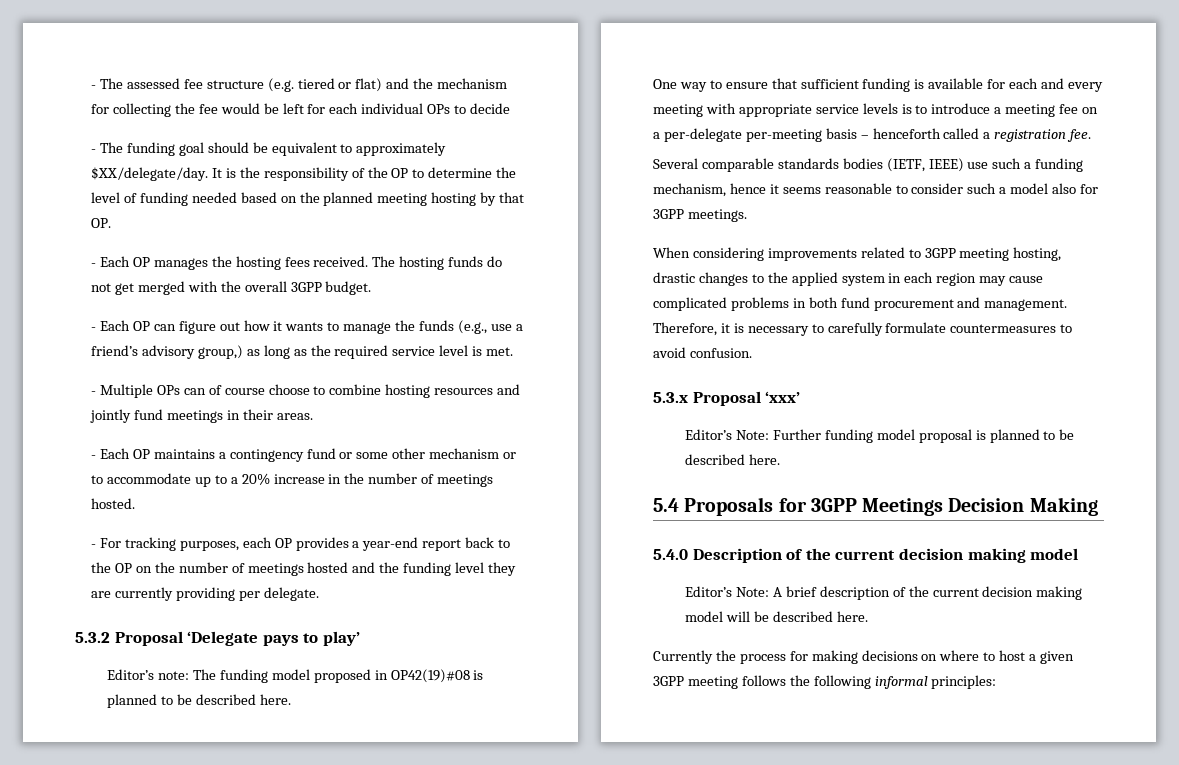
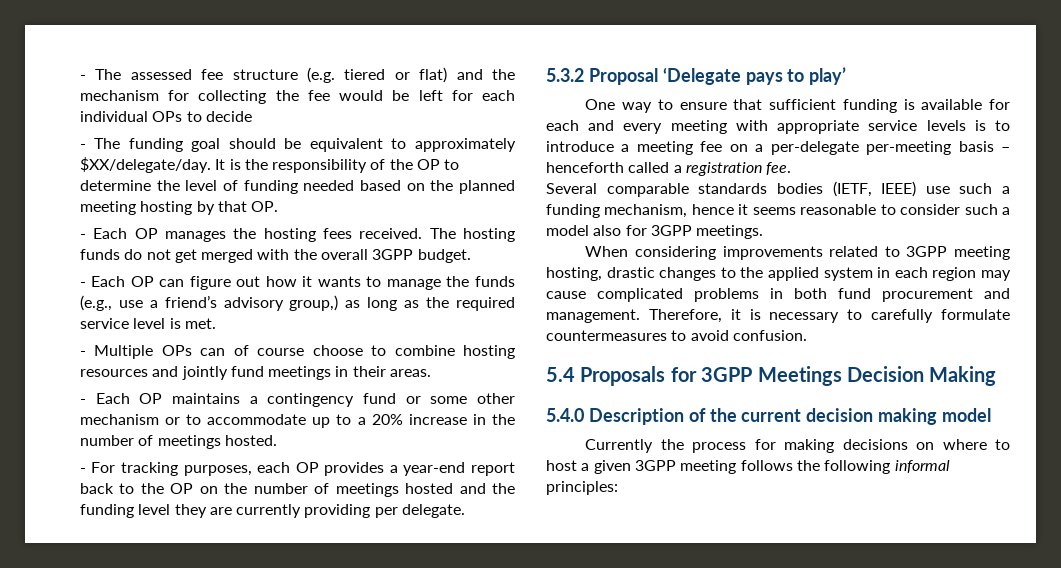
- Editor’s note: The funding model proposed in OP42(19)#08 is planned to be described here.
- 5.3.x Proposal ‘xxx’
- Editor’s Note: Further funding model proposal is planned to be described here.
- Editor’s Note: A brief description of the current decision making model will be described here.

